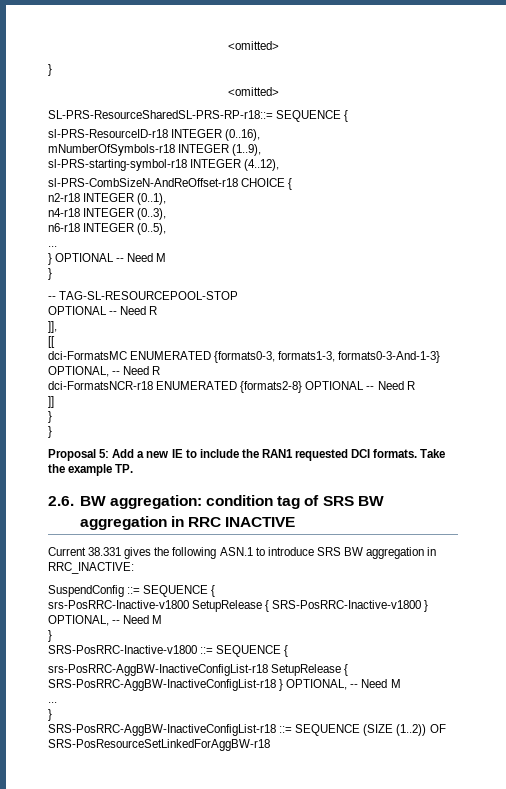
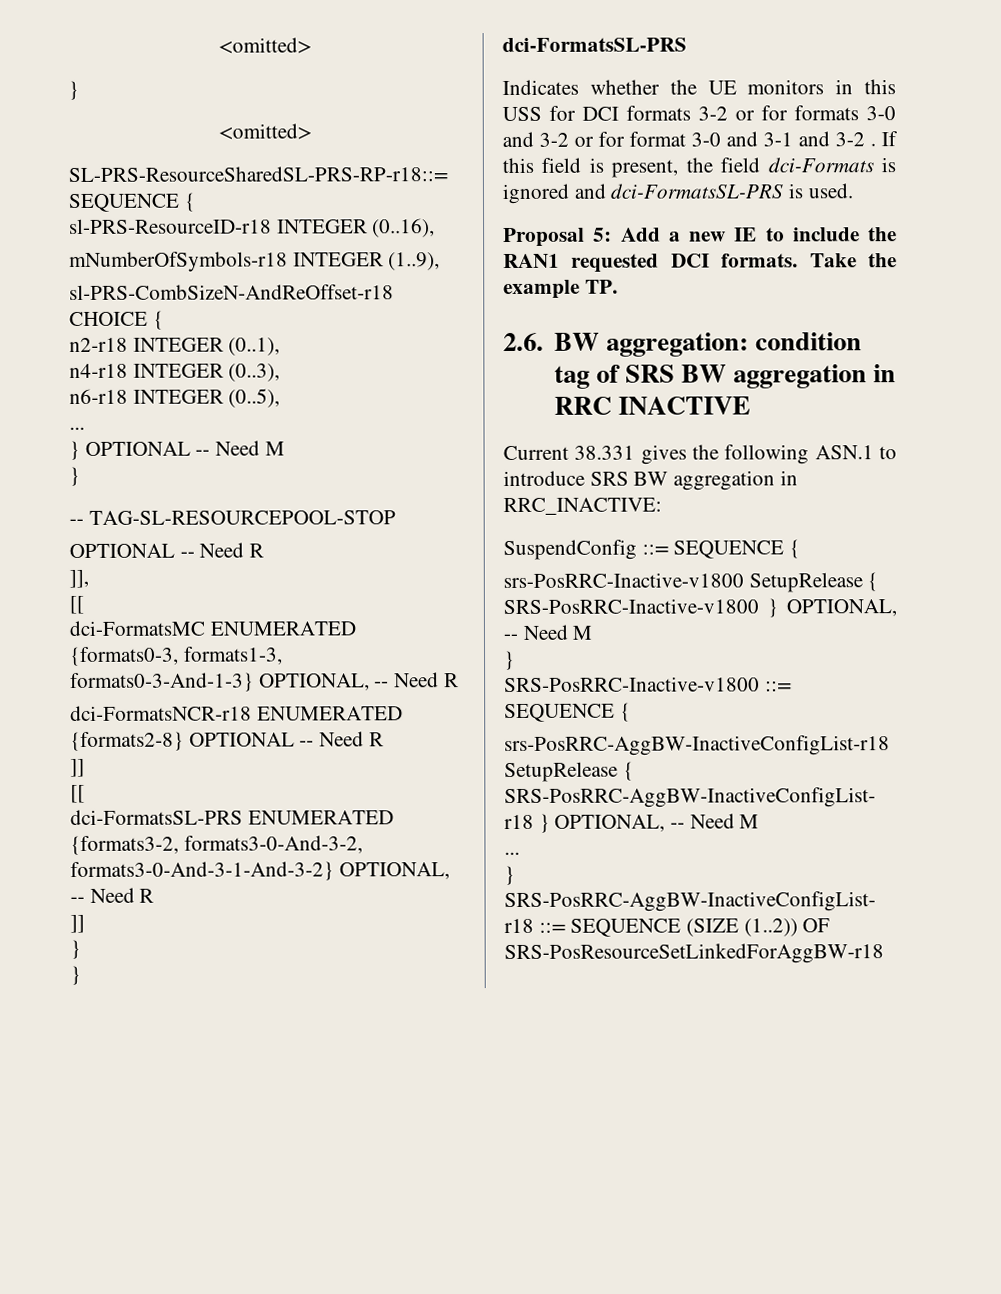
- sl-PRS-starting-symbol-r18 INTEGER (4..12),
  dci-FormatsNCR-r18 ENUMERATED {formats2-8} OPTIONAL -- Need R
+ ]]
+ [[
+ dci-FormatsSL-PRS ENUMERATED {formats3-2, formats3-0-And-3-2, formats3-0-And-3-1-And-3-2} OPTIONAL, -- Need R
  ]]
  }
  }
+ dci-FormatsSL-PRS
+ Indicates whether the UE monitors in this USS for DCI formats 3-2 or for formats 3-0 and 3-2 or for format 3-0 and 3-1 and 3-2 . If this field is present, the field dci-Formats is ignored and dci-FormatsSL-PRS is used.

